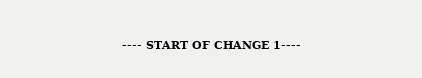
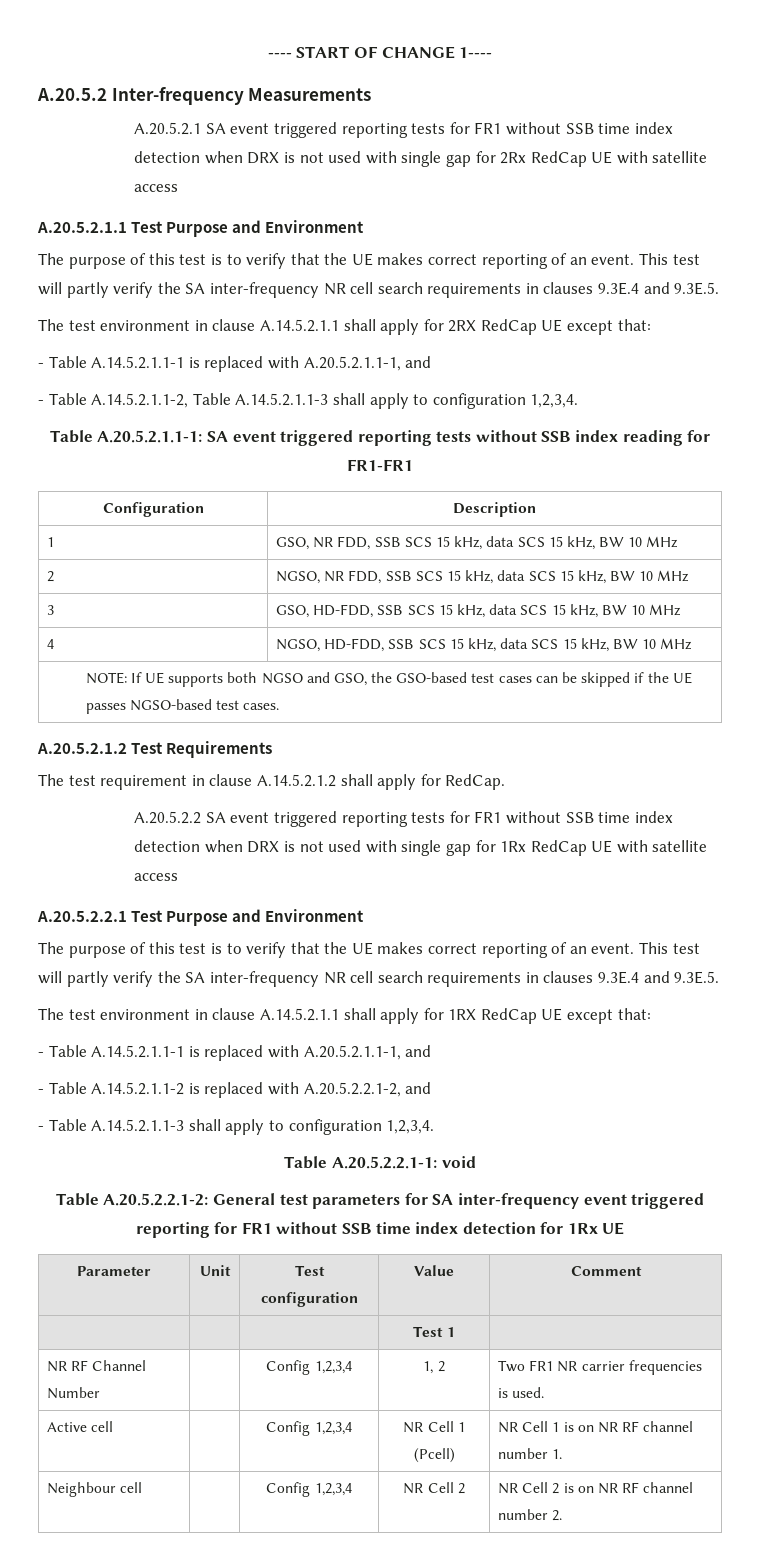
+ A.20.5.2 Inter-frequency Measurements
+ A.20.5.2.1 SA event triggered reporting tests for FR1 without SSB time index detection when DRX is not used with single gap for 2Rx RedCap UE with satellite access
+ A.20.5.2.1.1 Test Purpose and Environment
+ The purpose of this test is to verify that the UE makes correct reporting of an event. This test will partly verify the SA inter-frequency NR cell search requirements in clauses 9.3E.4 and 9.3E.5.
+ The test environment in clause A.14.5.2.1.1 shall apply for 2RX RedCap UE except that:
+ - Table A.14.5.2.1.1-1 is replaced with A.20.5.2.1.1-1, and
+ - Table A.14.5.2.1.1-2, Table A.14.5.2.1.1-3 shall apply to configuration 1,2,3,4.
+ Table A.20.5.2.1.1-1: SA event triggered reporting tests without SSB index reading for FR1-FR1
+ Configuration | Description
+ 1 | GSO, NR FDD, SSB SCS 15 kHz, data SCS 15 kHz, BW 10 MHz
+ 2 | NGSO, NR FDD, SSB SCS 15 kHz, data SCS 15 kHz, BW 10 MHz
+ 3 | GSO, HD-FDD, SSB SCS 15 kHz, data SCS 15 kHz, BW 10 MHz
+ 4 | NGSO, HD-FDD, SSB SCS 15 kHz, data SCS 15 kHz, BW 10 MHz
+ NOTE: If UE supports both NGSO and GSO, the GSO-based test cases can be skipped if the UE passes NGSO-based test cases.
+ A.20.5.2.1.2 Test Requirements
+ The test requirement in clause A.14.5.2.1.2 shall apply for RedCap.
+ A.20.5.2.2 SA event triggered reporting tests for FR1 without SSB time index detection when DRX is not used with single gap for 1Rx RedCap UE with satellite access
+ A.20.5.2.2.1 Test Purpose and Environment
+ The purpose of this test is to verify that the UE makes correct reporting of an event. This test will partly verify the SA inter-frequency NR cell search requirements in clauses 9.3E.4 and 9.3E.5.
+ The test environment in clause A.14.5.2.1.1 shall apply for 1RX RedCap UE except that:
+ - Table A.14.5.2.1.1-1 is replaced with A.20.5.2.1.1-1, and
+ - Table A.14.5.2.1.1-2 is replaced with A.20.5.2.2.1-2, and
+ - Table A.14.5.2.1.1-3 shall apply to configuration 1,2,3,4.
+ Table A.20.5.2.2.1-1: void
+ Table A.20.5.2.2.1-2: General test parameters for SA inter-frequency event triggered reporting for FR1 without SSB time index detection for 1Rx UE
+ Parameter | Unit | Test configuration | Value | Comment
+ | | | Test 1 |
+ NR RF Channel Number | | Config 1,2,3,4 | 1, 2 | Two FR1 NR carrier frequencies is used.
+ Active cell | | Config 1,2,3,4 | NR Cell 1 (Pcell) | NR Cell 1 is on NR RF channel number 1.
+ Neighbour cell | | Config 1,2,3,4 | NR Cell 2 | NR Cell 2 is on NR RF channel number 2.

